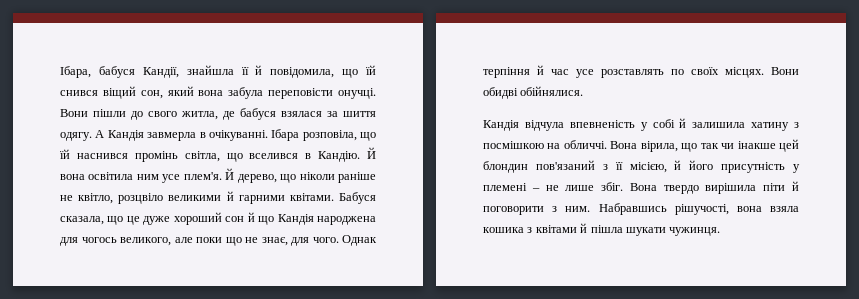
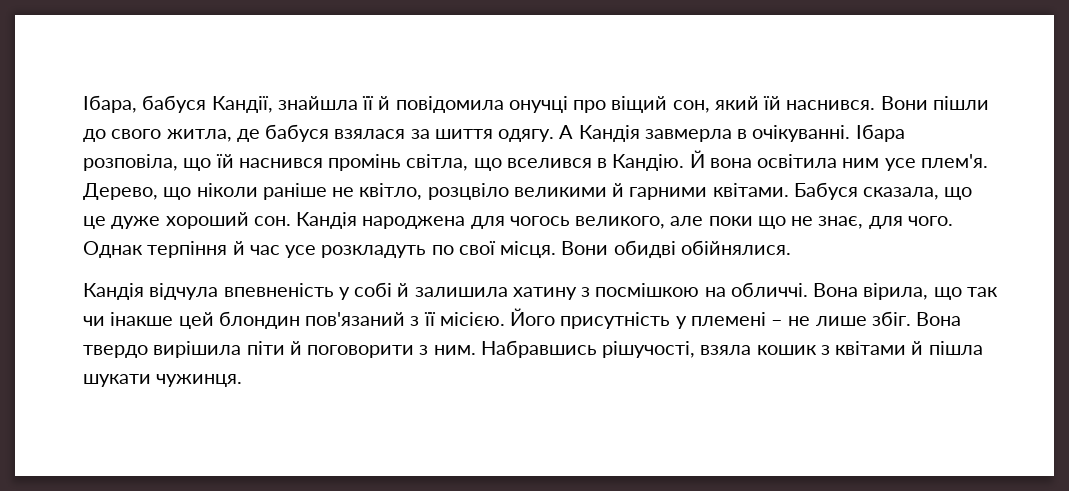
- Ібара, бабуся Кандії, знайшла її й повідомила, що їй снився віщий сон, який вона забула переповісти онучці.
+ Ібара, бабуся Кандії, знайшла її й повідомила онучці про віщий сон, який їй наснився.
- Й дерево, що ніколи раніше не квітло, розцвіло великими й гарними квітами.
+ Дерево, що ніколи раніше не квітло, розцвіло великими й гарними квітами.
- Бабуся сказала, що це дуже хороший сон й що Кандія народжена для чогось великого, але поки що не знає, для чого.
+ Бабуся сказала, що це дуже хороший сон. Кандія народжена для чогось великого, але поки що не знає, для чого.
- Однак терпіння й час усе розставлять по своїх місцях.
+ Однак терпіння й час усе розкладуть по свої місця.
- Вона вірила, що так чи інакше цей блондин пов'язаний з її місією, й його присутність у племені – не лише збіг.
+ Вона вірила, що так чи інакше цей блондин пов'язаний з її місією. Його присутність у племені – не лише збіг.
- Набравшись рішучості, вона взяла кошика з квітами й пішла шукати чужинця.
+ Набравшись рішучості, взяла кошик з квітами й пішла шукати чужинця.

